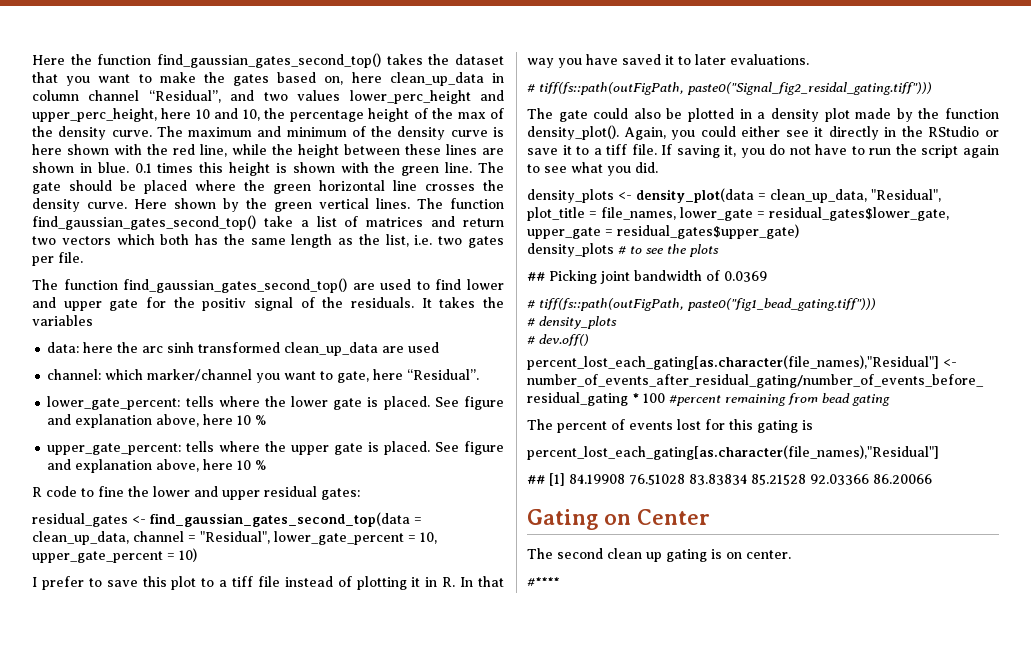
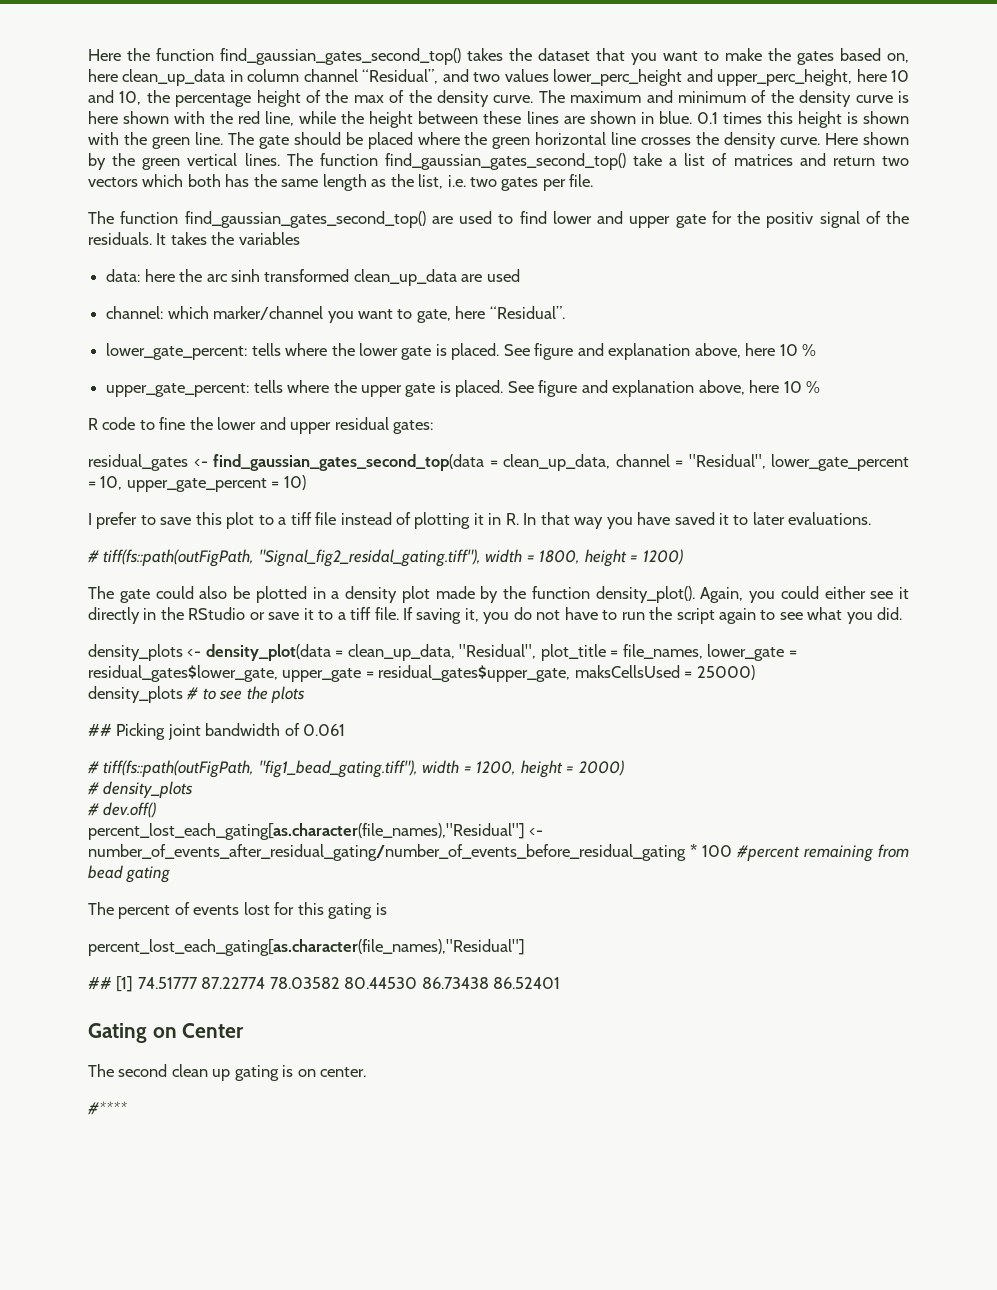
- # tiff(fs::path(outFigPath, paste0("Signal_fig2_residal_gating.tiff")))
+ # tiff(fs::path(outFigPath, "Signal_fig2_residal_gating.tiff"), width = 1800, height = 1200)
- density_plots <- density_plot(data = clean_up_data, "Residual", plot_title = file_names, lower_gate = residual_gates$lower_gate, upper_gate = residual_gates$upper_gate)
+ density_plots <- density_plot(data = clean_up_data, "Residual", plot_title = file_names, lower_gate = residual_gates$lower_gate, upper_gate = residual_gates$upper_gate, maksCellsUsed = 25000)
- ## Picking joint bandwidth of 0.0369
- # tiff(fs::path(outFigPath, paste0("fig1_bead_gating.tiff")))
+ ## Picking joint bandwidth of 0.061
+ # tiff(fs::path(outFigPath, "fig1_bead_gating.tiff"), width = 1200, height = 2000)
- ## [1] 84.19908 76.51028 83.83834 85.21528 92.03366 86.20066
+ ## [1] 74.51777 87.22774 78.03582 80.44530 86.73438 86.52401

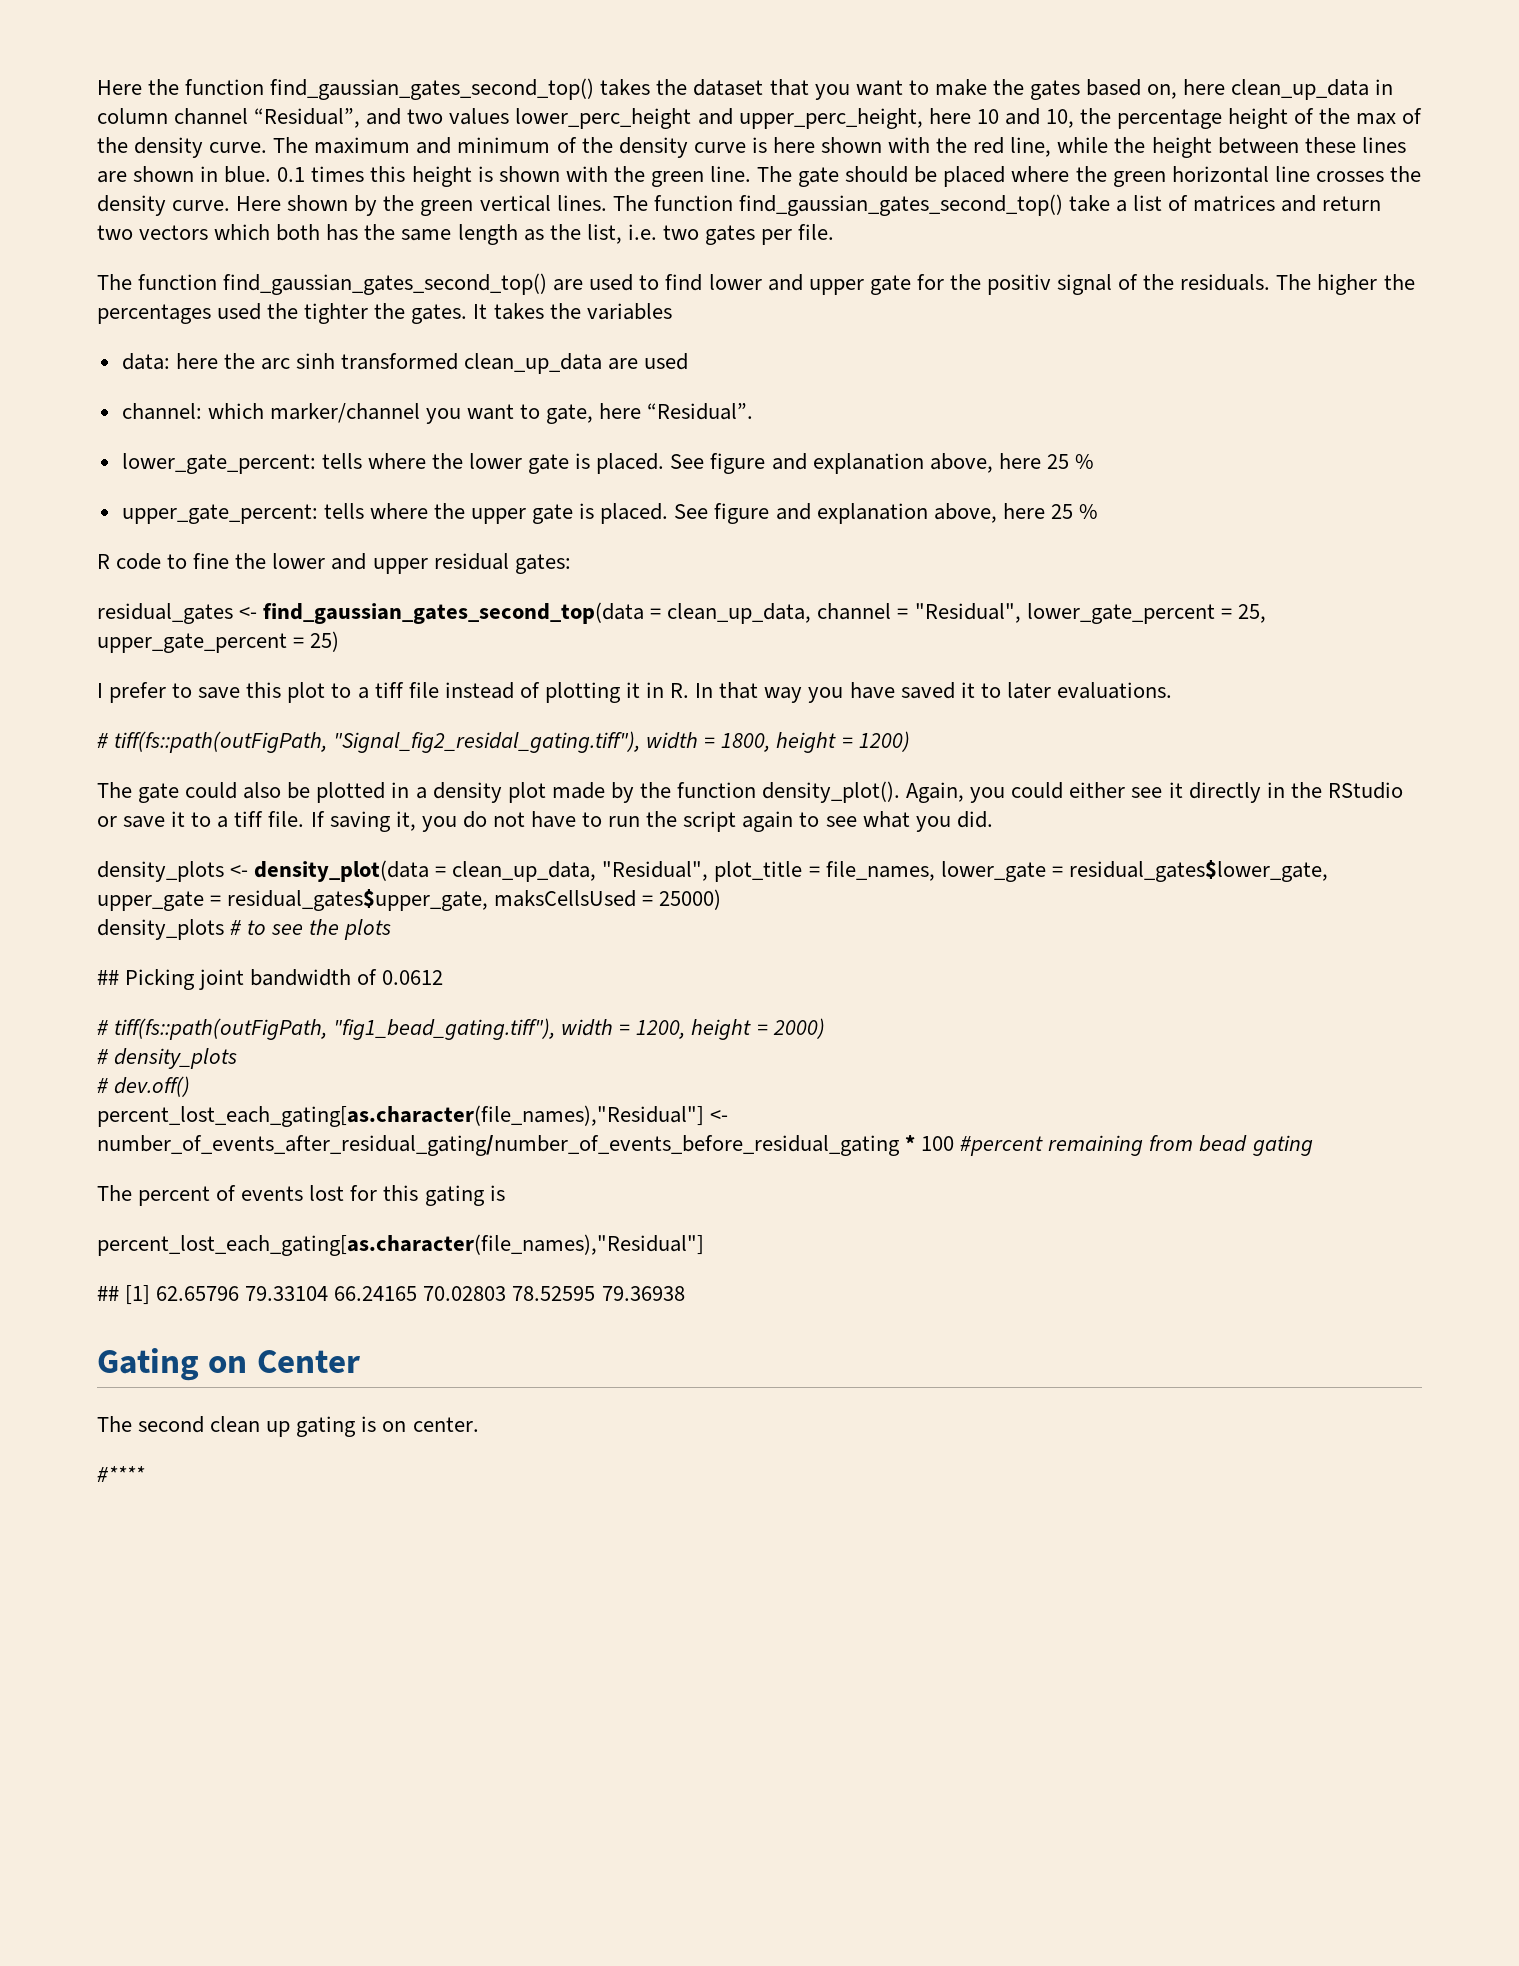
+ The higher the percentages used the tighter the gates.
- lower_gate_percent: tells where the lower gate is placed. See figure and explanation above, here 10 %
+ lower_gate_percent: tells where the lower gate is placed. See figure and explanation above, here 25 %
- upper_gate_percent: tells where the upper gate is placed. See figure and explanation above, here 10 %
+ upper_gate_percent: tells where the upper gate is placed. See figure and explanation above, here 25 %
- residual_gates <- find_gaussian_gates_second_top(data = clean_up_data, channel = "Residual", lower_gate_percent = 10, upper_gate_percent = 10)
+ residual_gates <- find_gaussian_gates_second_top(data = clean_up_data, channel = "Residual", lower_gate_percent = 25, upper_gate_percent = 25)
- ## Picking joint bandwidth of 0.061
+ ## Picking joint bandwidth of 0.0612
- ## [1] 74.51777 87.22774 78.03582 80.44530 86.73438 86.52401
+ ## [1] 62.65796 79.33104 66.24165 70.02803 78.52595 79.36938

